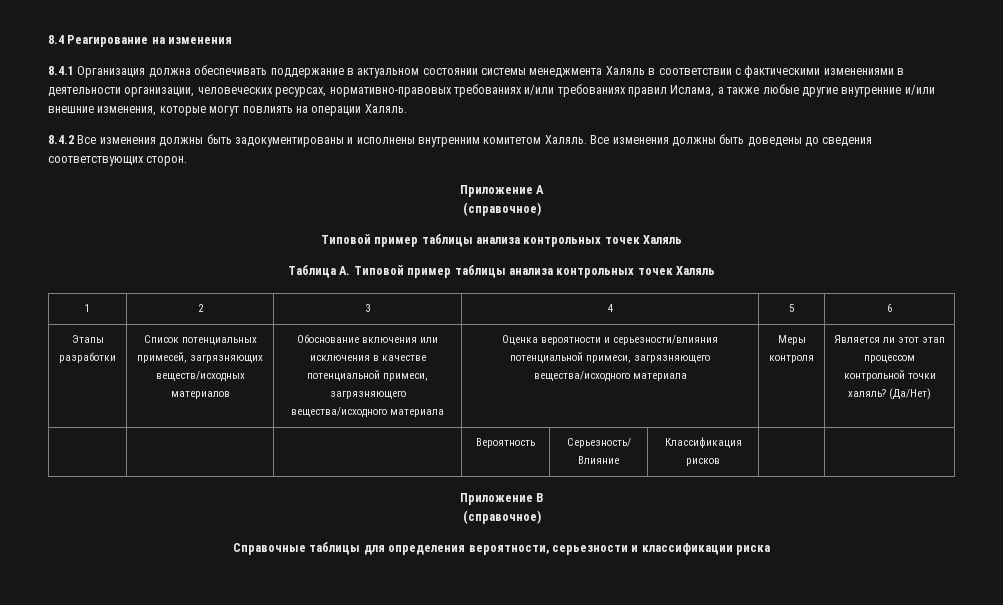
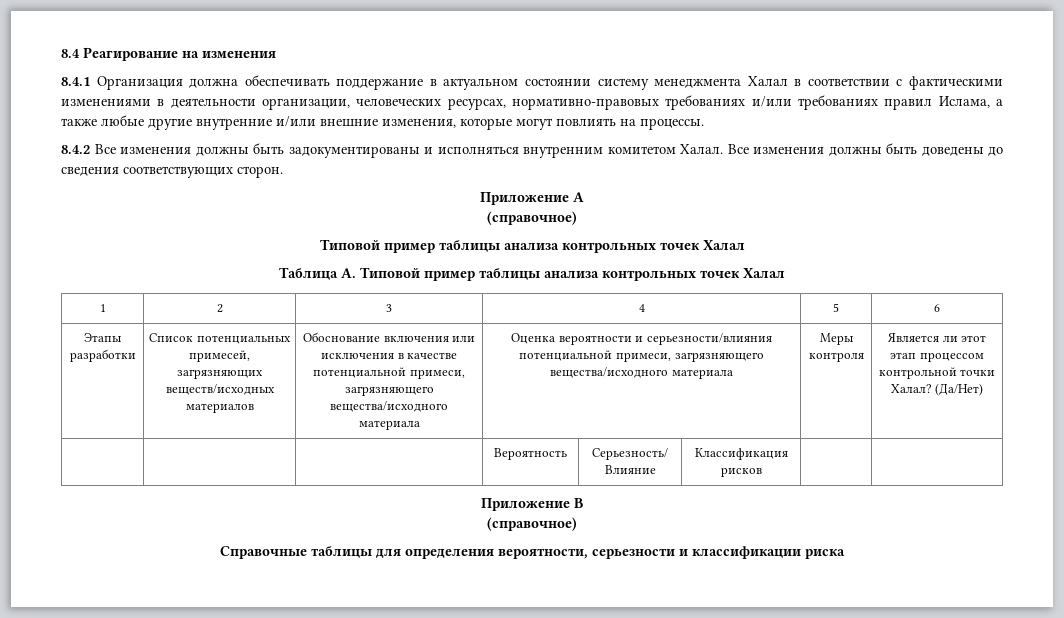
- 8.4.1 Организация должна обеспечивать поддержание в актуальном состоянии системы менеджмента Халяль в соответствии с фактическими изменениями в деятельности организации, человеческих ресурсах, нормативно-правовых требованиях и/или требованиях правил Ислама, а также любые другие внутренние и/или внешние изменения, которые могут повлиять на операции Халяль.
+ 8.4.1 Организация должна обеспечивать поддержание в актуальном состоянии систему менеджмента Халал в соответствии с фактическими изменениями в деятельности организации, человеческих ресурсах, нормативно-правовых требованиях и/или требованиях правил Ислама, а также любые другие внутренние и/или внешние изменения, которые могут повлиять на процессы.
- 8.4.2 Все изменения должны быть задокументированы и исполнены внутренним комитетом Халяль.
+ 8.4.2 Все изменения должны быть задокументированы и исполняться внутренним комитетом Халал.
  Приложение A
  (справочное)
- Типовой пример таблицы анализа контрольных точек Халяль
+ Типовой пример таблицы анализа контрольных точек Халал
- Таблица A. Типовой пример таблицы анализа контрольных точек Халяль
+ Таблица A. Типовой пример таблицы анализа контрольных точек Халал
- Этапы разработки | Список потенциальных примесей, загрязняющих веществ/исходных материалов | Обоснование включения или исключения в качестве потенциальной примеси, загрязняющего вещества/исходного материала | Оценка вероятности и серьезности/влияния потенциальной примеси, загрязняющего вещества/исходного материала | Меры контроля | Является ли этот этап процессом контрольной точки халяль? (Да/Нет)
+ Этапы разработки | Список потенциальных примесей, загрязняющих веществ/исходных материалов | Обоснование включения или исключения в качестве потенциальной примеси, загрязняющего вещества/исходного материала | Оценка вероятности и серьезности/влияния потенциальной примеси, загрязняющего вещества/исходного материала | Меры контроля | Является ли этот этап процессом контрольной точки Халал? (Да/Нет)

